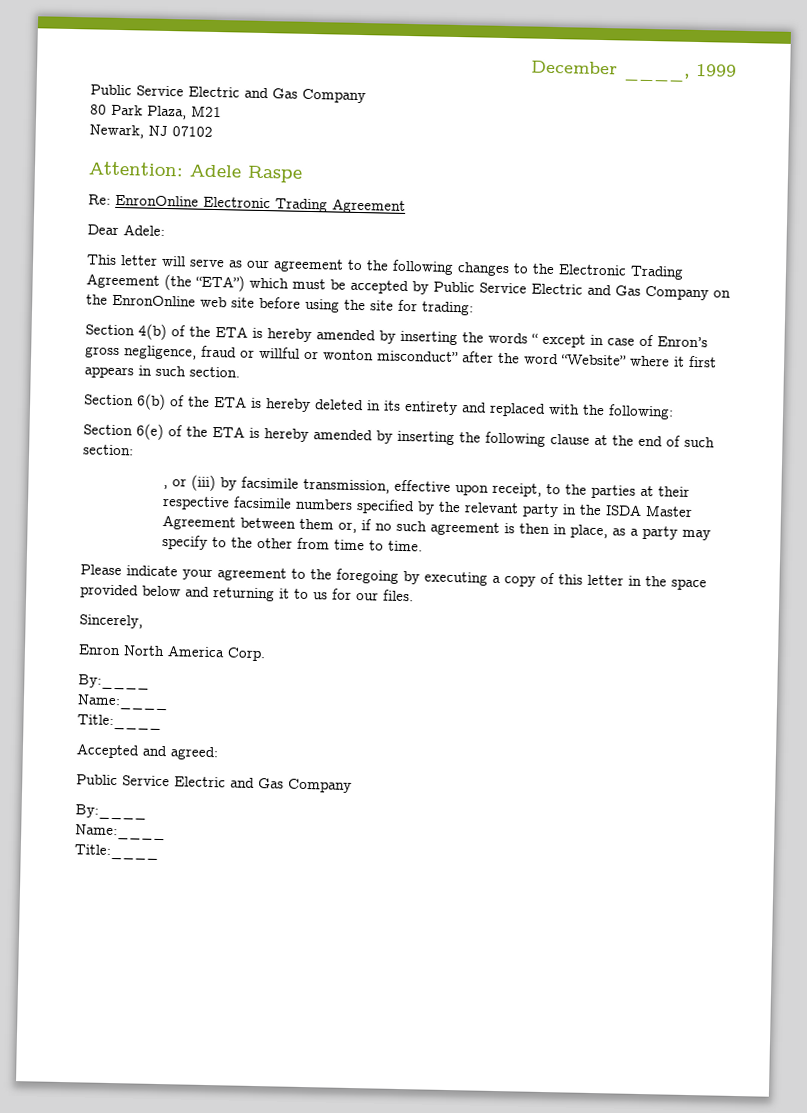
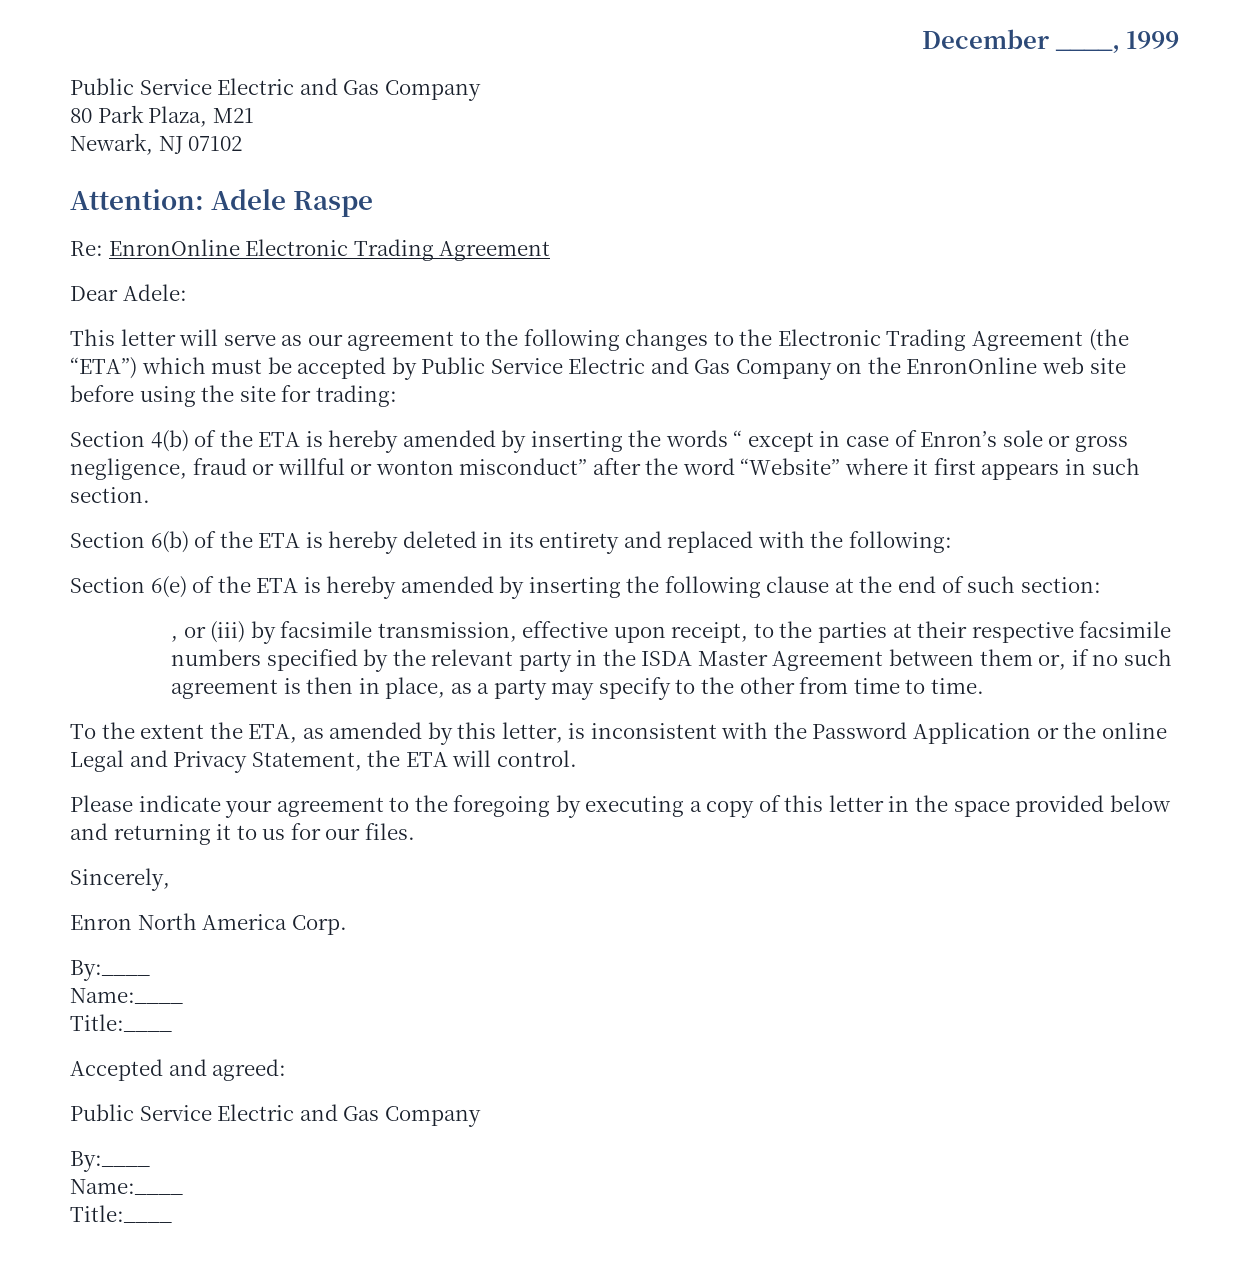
- Section 4(b) of the ETA is hereby amended by inserting the words “ except in case of Enron’s gross negligence, fraud or willful or wonton misconduct” after the word “Website” where it first appears in such section.
+ Section 4(b) of the ETA is hereby amended by inserting the words “ except in case of Enron’s sole or gross negligence, fraud or willful or wonton misconduct” after the word “Website” where it first appears in such section.
+ To the extent the ETA, as amended by this letter, is inconsistent with the Password Application or the online Legal and Privacy Statement, the ETA will control.

